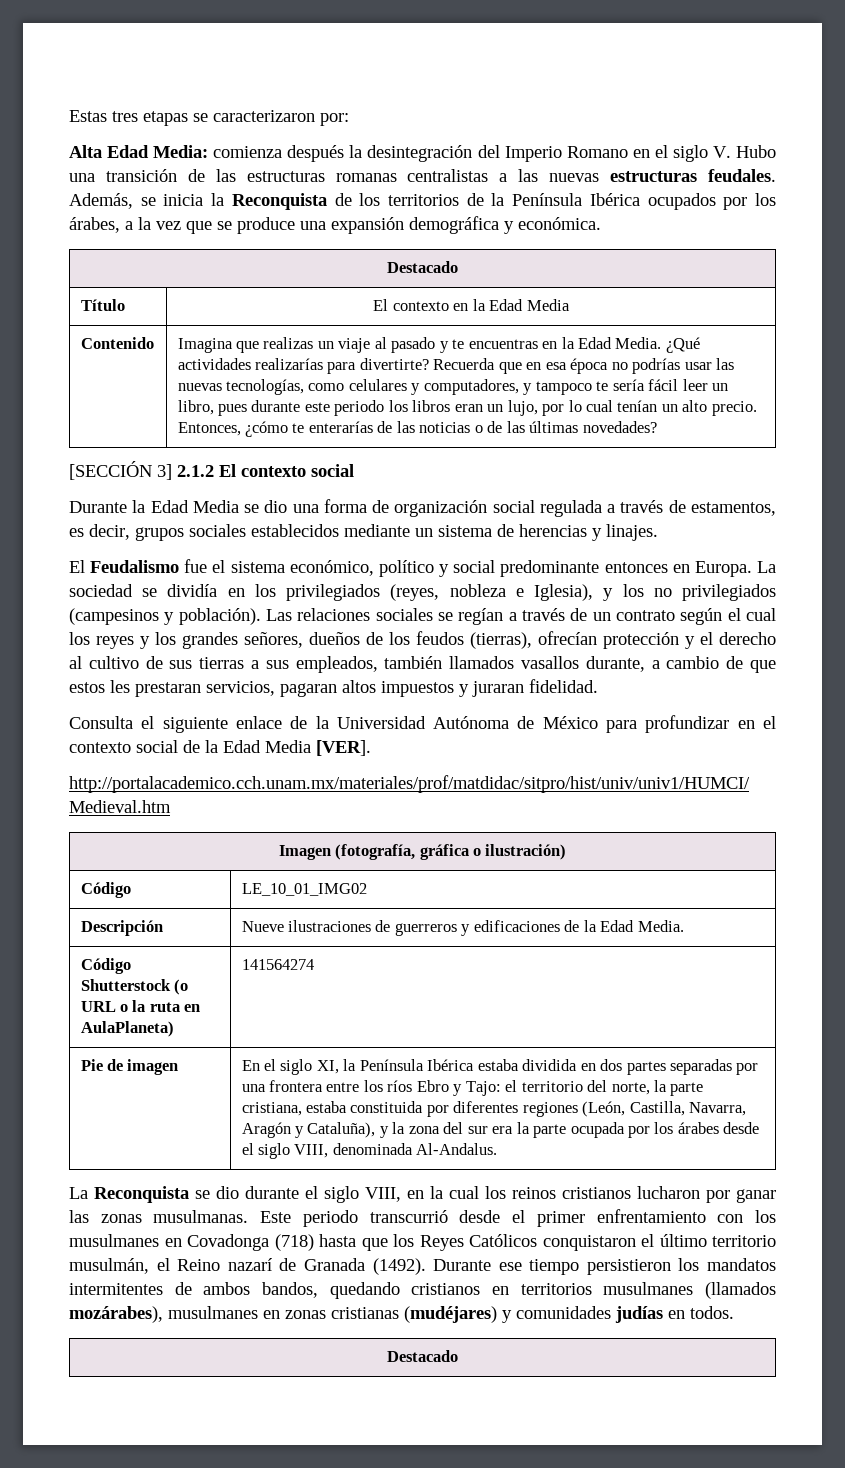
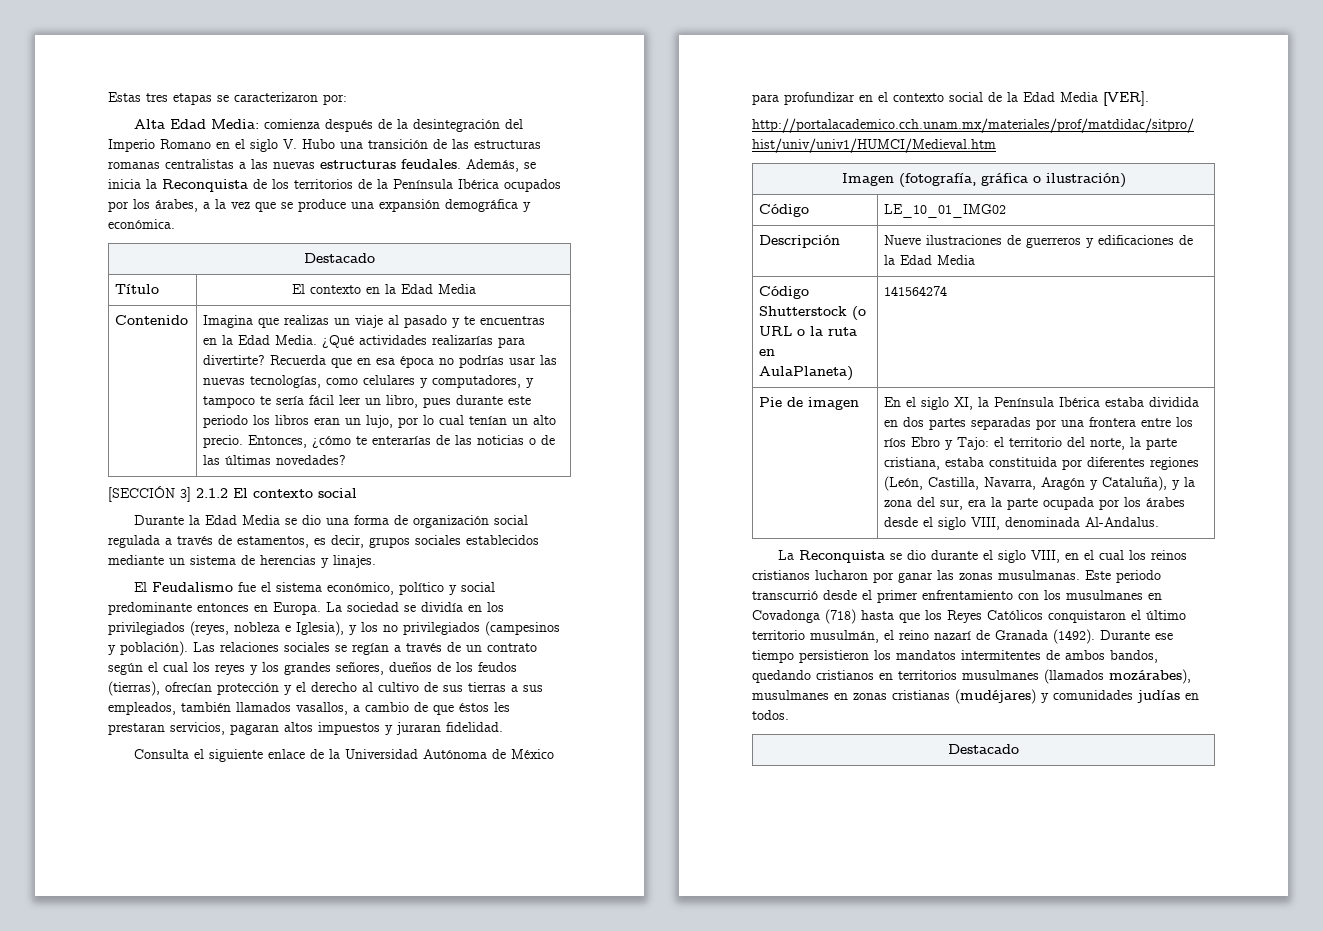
- Alta Edad Media: comienza después la desintegración del Imperio Romano en el siglo V. Hubo una transición de las estructuras romanas centralistas a las nuevas estructuras feudales.
+ Alta Edad Media: comienza después de la desintegración del Imperio Romano en el siglo V. Hubo una transición de las estructuras romanas centralistas a las nuevas estructuras feudales.
- Las relaciones sociales se regían a través de un contrato según el cual los reyes y los grandes señores, dueños de los feudos (tierras), ofrecían protección y el derecho al cultivo de sus tierras a sus empleados, también llamados vasallos durante, a cambio de que estos les prestaran servicios, pagaran altos impuestos y juraran fidelidad.
+ Las relaciones sociales se regían a través de un contrato según el cual los reyes y los grandes señores, dueños de los feudos (tierras), ofrecían protección y el derecho al cultivo de sus tierras a sus empleados, también llamados vasallos, a cambio de que éstos les prestaran servicios, pagaran altos impuestos y juraran fidelidad.
- Descripción | Nueve ilustraciones de guerreros y edificaciones de la Edad Media.
+ Descripción | Nueve ilustraciones de guerreros y edificaciones de la Edad Media
- En el siglo XI, la Península Ibérica estaba dividida en dos partes separadas por una frontera entre los ríos Ebro y Tajo: el territorio del norte, la parte cristiana, estaba constituida por diferentes regiones (León, Castilla, Navarra, Aragón y Cataluña), y la zona del sur era la parte ocupada por los árabes desde el siglo VIII, denominada Al-Andalus.
+ En el siglo XI, la Península Ibérica estaba dividida en dos partes separadas por una frontera entre los ríos Ebro y Tajo: el territorio del norte, la parte cristiana, estaba constituida por diferentes regiones (León, Castilla, Navarra, Aragón y Cataluña), y la zona del sur, era la parte ocupada por los árabes desde el siglo VIII, denominada Al-Andalus.
- La Reconquista se dio durante el siglo VIII, en la cual los reinos cristianos lucharon por ganar las zonas musulmanas.
+ La Reconquista se dio durante el siglo VIII, en el cual los reinos cristianos lucharon por ganar las zonas musulmanas.
- Este periodo transcurrió desde el primer enfrentamiento con los musulmanes en Covadonga (718) hasta que los Reyes Católicos conquistaron el último territorio musulmán, el Reino nazarí de Granada (1492).
+ Este periodo transcurrió desde el primer enfrentamiento con los musulmanes en Covadonga (718) hasta que los Reyes Católicos conquistaron el último territorio musulmán, el reino nazarí de Granada (1492).

